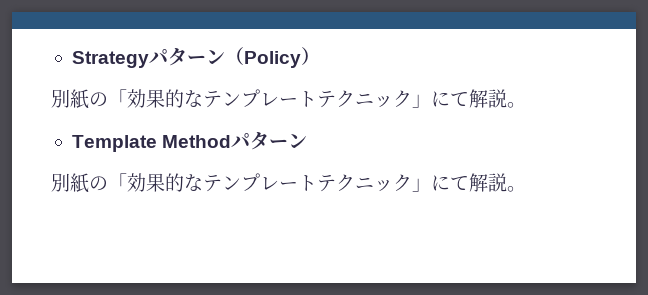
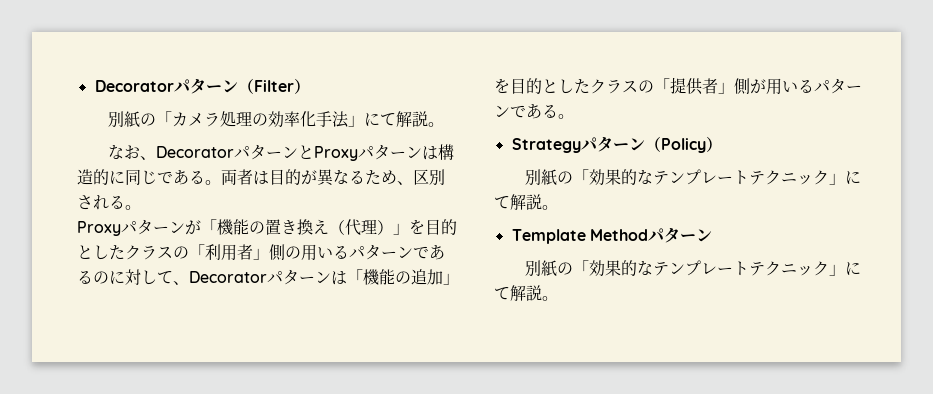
+ Decoratorパターン（Filter）
+ 別紙の「カメラ処理の効率化手法」にて解説。
+ なお、DecoratorパターンとProxyパターンは構造的に同じである。両者は目的が異なるため、区別される。
+ Proxyパターンが「機能の置き換え（代理）」を目的としたクラスの「利用者」側の用いるパターンであるのに対して、Decoratorパターンは「機能の追加」を目的としたクラスの「提供者」側が用いるパターンである。

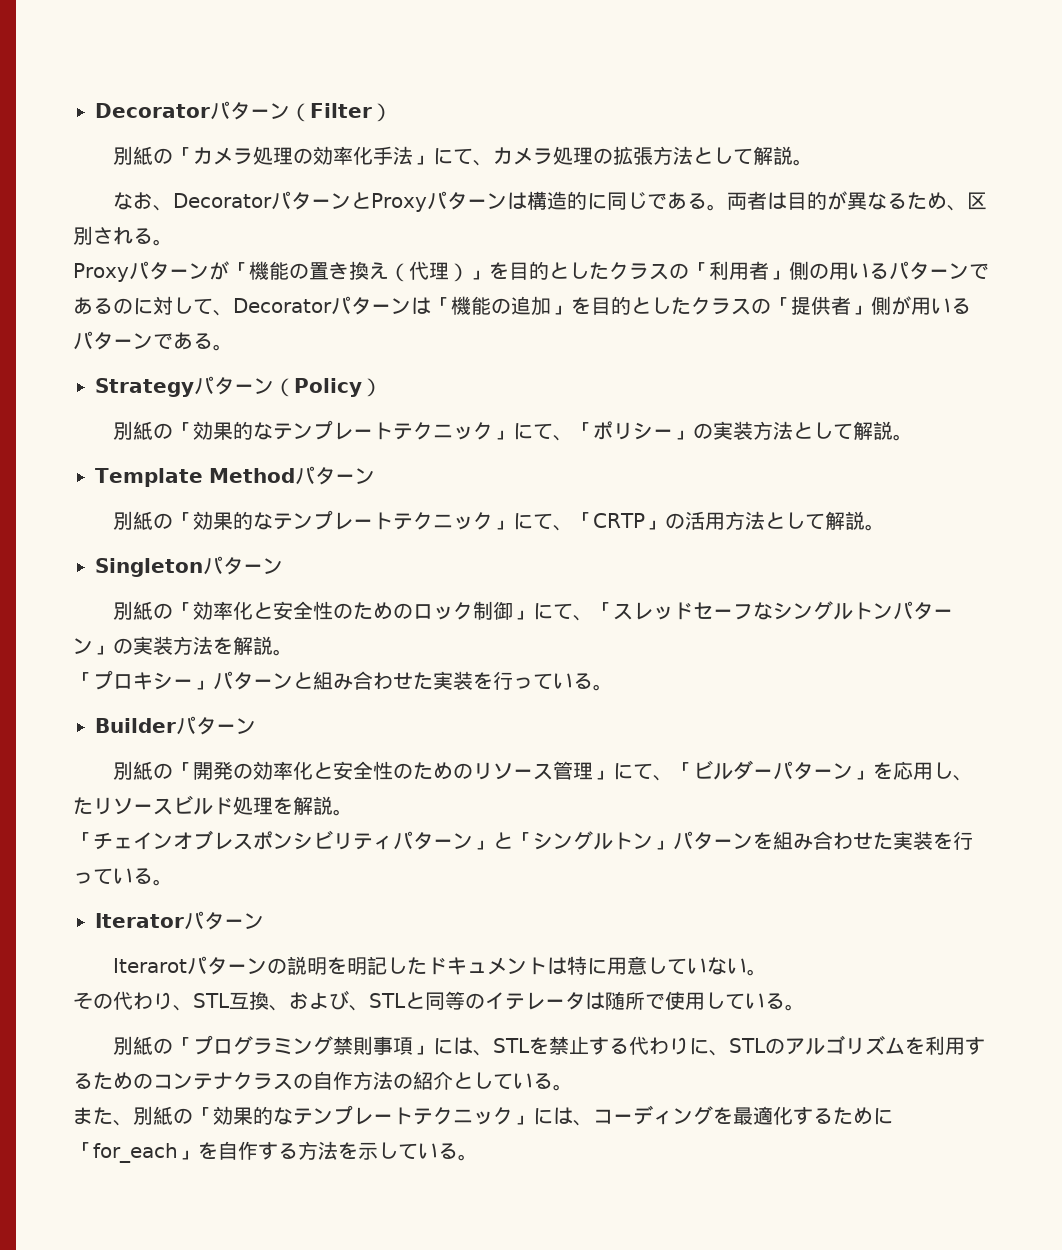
- 別紙の「カメラ処理の効率化手法」にて解説。
+ 別紙の「カメラ処理の効率化手法」にて、カメラ処理の拡張方法として解説。
  Strategyパターン（Policy）
- 別紙の「効果的なテンプレートテクニック」にて解説。
+ 別紙の「効果的なテンプレートテクニック」にて、「ポリシー」の実装方法として解説。
  Template Methodパターン
- 別紙の「効果的なテンプレートテクニック」にて解説。
+ 別紙の「効果的なテンプレートテクニック」にて、「CRTP」の活用方法として解説。
+ Singletonパターン
+ 別紙の「効率化と安全性のためのロック制御」にて、「スレッドセーフなシングルトンパターン」の実装方法を解説。
+ 「プロキシー」パターンと組み合わせた実装を行っている。
+ Builderパターン
+ 別紙の「開発の効率化と安全性のためのリソース管理」にて、「ビルダーパターン」を応用し、たリソースビルド処理を解説。
+ 「チェインオブレスポンシビリティパターン」と「シングルトン」パターンを組み合わせた実装を行っている。
+ Iteratorパターン
+ Iterarotパターンの説明を明記したドキュメントは特に用意していない。
+ その代わり、STL互換、および、STLと同等のイテレータは随所で使用している。
+ 別紙の「プログラミング禁則事項」には、STLを禁止する代わりに、STLのアルゴリズムを利用するためのコンテナクラスの自作方法の紹介としている。
+ また、別紙の「効果的なテンプレートテクニック」には、コーディングを最適化するために「for_each」を自作する方法を示している。

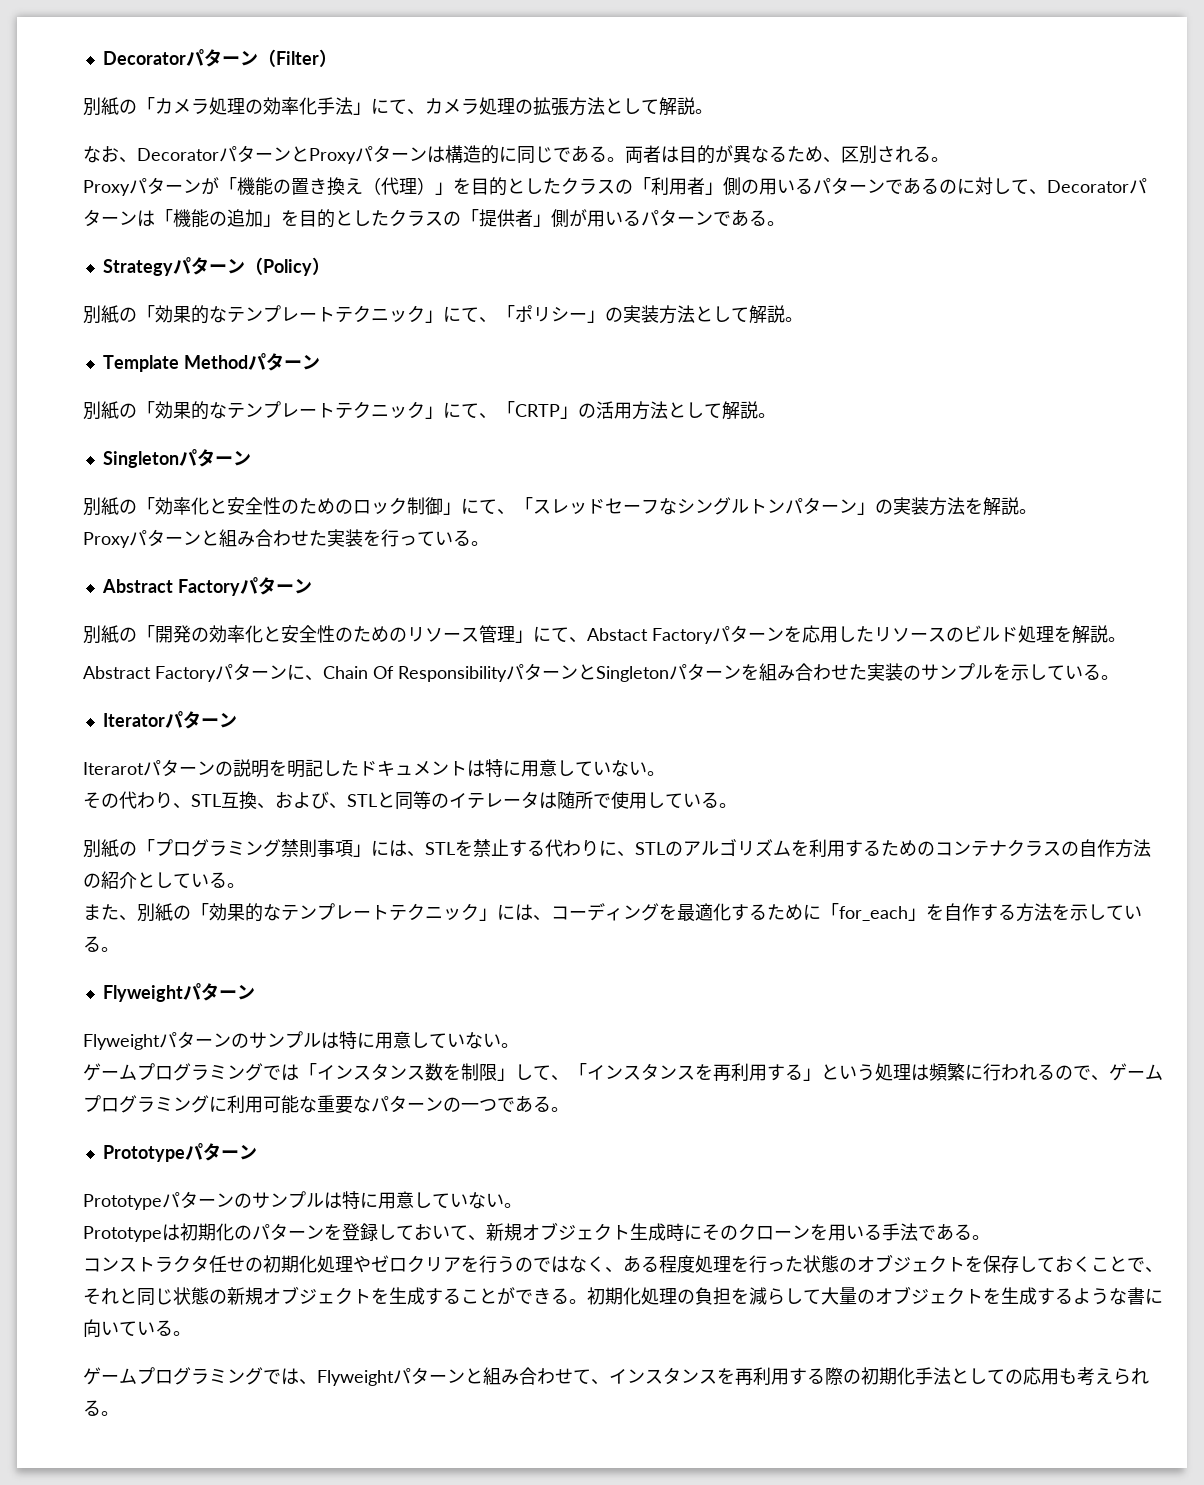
- 「プロキシー」パターンと組み合わせた実装を行っている。
- Builderパターン
+ Proxyパターンと組み合わせた実装を行っている。
+ Abstract Factoryパターン
- 別紙の「開発の効率化と安全性のためのリソース管理」にて、「ビルダーパターン」を応用し、たリソースビルド処理を解説。
+ 別紙の「開発の効率化と安全性のためのリソース管理」にて、Abstact Factoryパターンを応用したリソースのビルド処理を解説。
- 「チェインオブレスポンシビリティパターン」と「シングルトン」パターンを組み合わせた実装を行っている。
+ Abstract Factoryパターンに、Chain Of ResponsibilityパターンとSingletonパターンを組み合わせた実装のサンプルを示している。
  また、別紙の「効果的なテンプレートテクニック」には、コーディングを最適化するために「for_each」を自作する方法を示している。
+ Flyweightパターン
+ Flyweightパターンのサンプルは特に用意していない。
+ ゲームプログラミングでは「インスタンス数を制限」して、「インスタンスを再利用する」という処理は頻繁に行われるので、ゲームプログラミングに利用可能な重要なパターンの一つである。
+ Prototypeパターン
+ Prototypeパターンのサンプルは特に用意していない。
+ Prototypeは初期化のパターンを登録しておいて、新規オブジェクト生成時にそのクローンを用いる手法である。
+ コンストラクタ任せの初期化処理やゼロクリアを行うのではなく、ある程度処理を行った状態のオブジェクトを保存しておくことで、それと同じ状態の新規オブジェクトを生成することができる。初期化処理の負担を減らして大量のオブジェクトを生成するような書に向いている。
+ ゲームプログラミングでは、Flyweightパターンと組み合わせて、インスタンスを再利用する際の初期化手法としての応用も考えられる。

